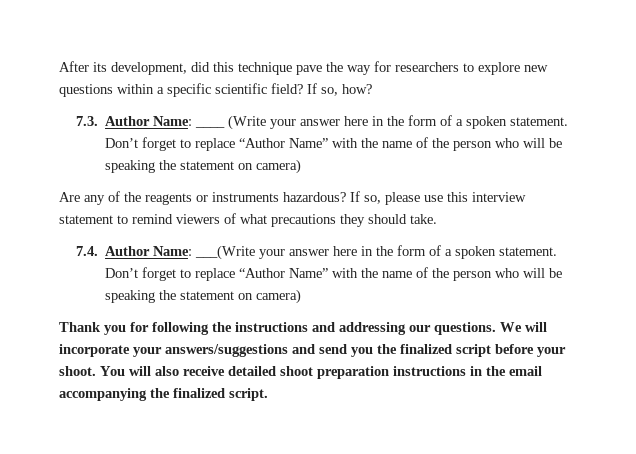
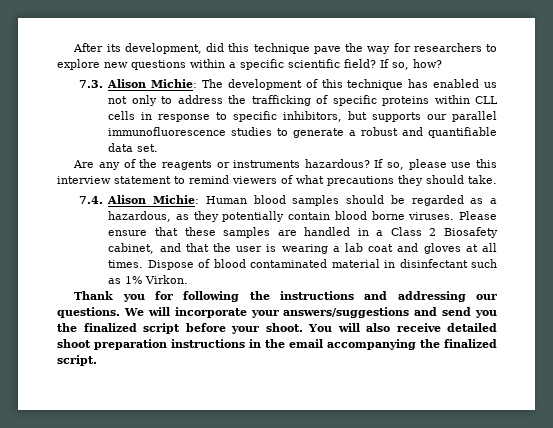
- 7.3. Author Name: ____ (Write your answer here in the form of a spoken statement. Don’t forget to replace “Author Name” with the name of the person who will be speaking the statement on camera)
+ 7.3. Alison Michie: The development of this technique has enabled us not only to address the trafficking of specific proteins within CLL cells in response to specific inhibitors, but supports our parallel immunofluorescence studies to generate a robust and quantifiable data set.
- 7.4. Author Name: ___(Write your answer here in the form of a spoken statement. Don’t forget to replace “Author Name” with the name of the person who will be speaking the statement on camera)
+ 7.4. Alison Michie: Human blood samples should be regarded as a hazardous, as they potentially contain blood borne viruses. Please ensure that these samples are handled in a Class 2 Biosafety cabinet, and that the user is wearing a lab coat and gloves at all times. Dispose of blood contaminated material in disinfectant such as 1% Virkon.

